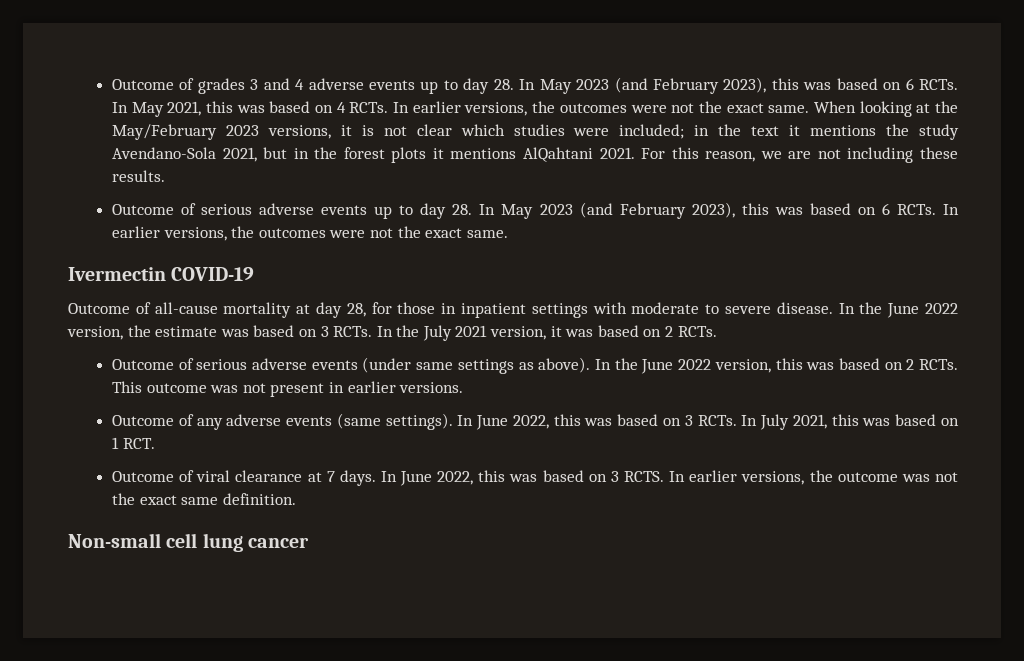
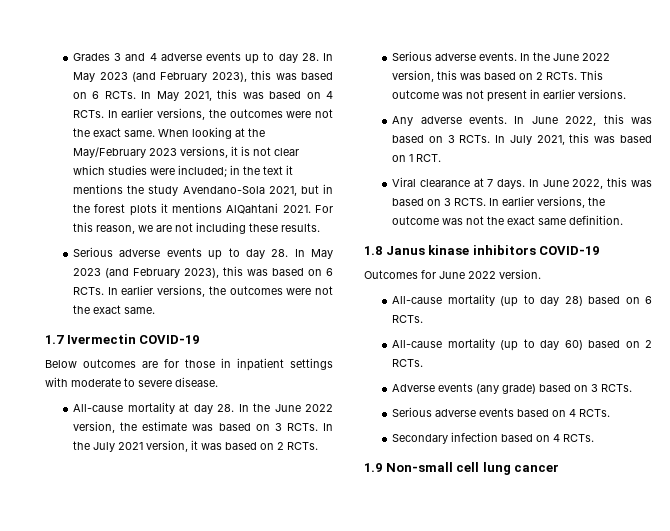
- Outcome of grades 3 and 4 adverse events up to day 28. In May 2023 (and February 2023), this was based on 6 RCTs.
+ Grades 3 and 4 adverse events up to day 28. In May 2023 (and February 2023), this was based on 6 RCTs.
- Outcome of serious adverse events up to day 28. In May 2023 (and February 2023), this was based on 6 RCTs.
+ Serious adverse events up to day 28. In May 2023 (and February 2023), this was based on 6 RCTs.
- Ivermectin COVID-19
+ 1.7 Ivermectin COVID-19
- Outcome of all-cause mortality at day 28, for those in inpatient settings with moderate to severe disease. In the June 2022 version, the estimate was based on 3 RCTs.
+ Below outcomes are for those in inpatient settings with moderate to severe disease.
+ All-cause mortality at day 28. In the June 2022 version, the estimate was based on 3 RCTs.
- Outcome of serious adverse events (under same settings as above).
+ Serious adverse events.
- Outcome of any adverse events (same settings).
+ Any adverse events.
- Outcome of viral clearance at 7 days.
+ Viral clearance at 7 days.
- Non-small cell lung cancer
+ 1.8 Janus kinase inhibitors COVID-19
+ Outcomes for June 2022 version.
+ All-cause mortality (up to day 28) based on 6 RCTs.
+ All-cause mortality (up to day 60) based on 2 RCTs.
+ Adverse events (any grade) based on 3 RCTs.
+ Serious adverse events based on 4 RCTs.
+ Secondary infection based on 4 RCTs.
+ 1.9 Non-small cell lung cancer

